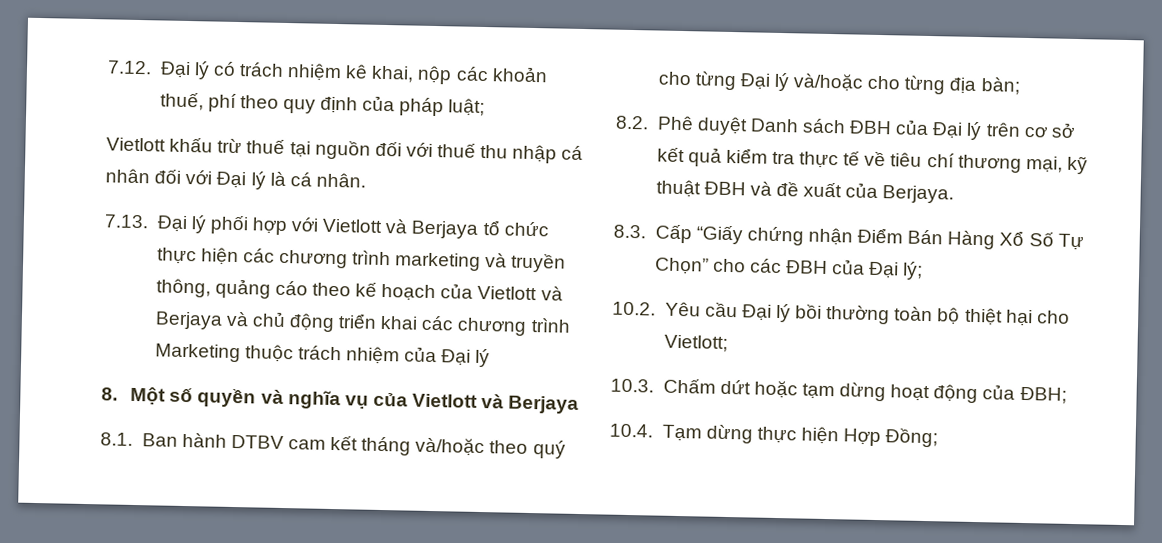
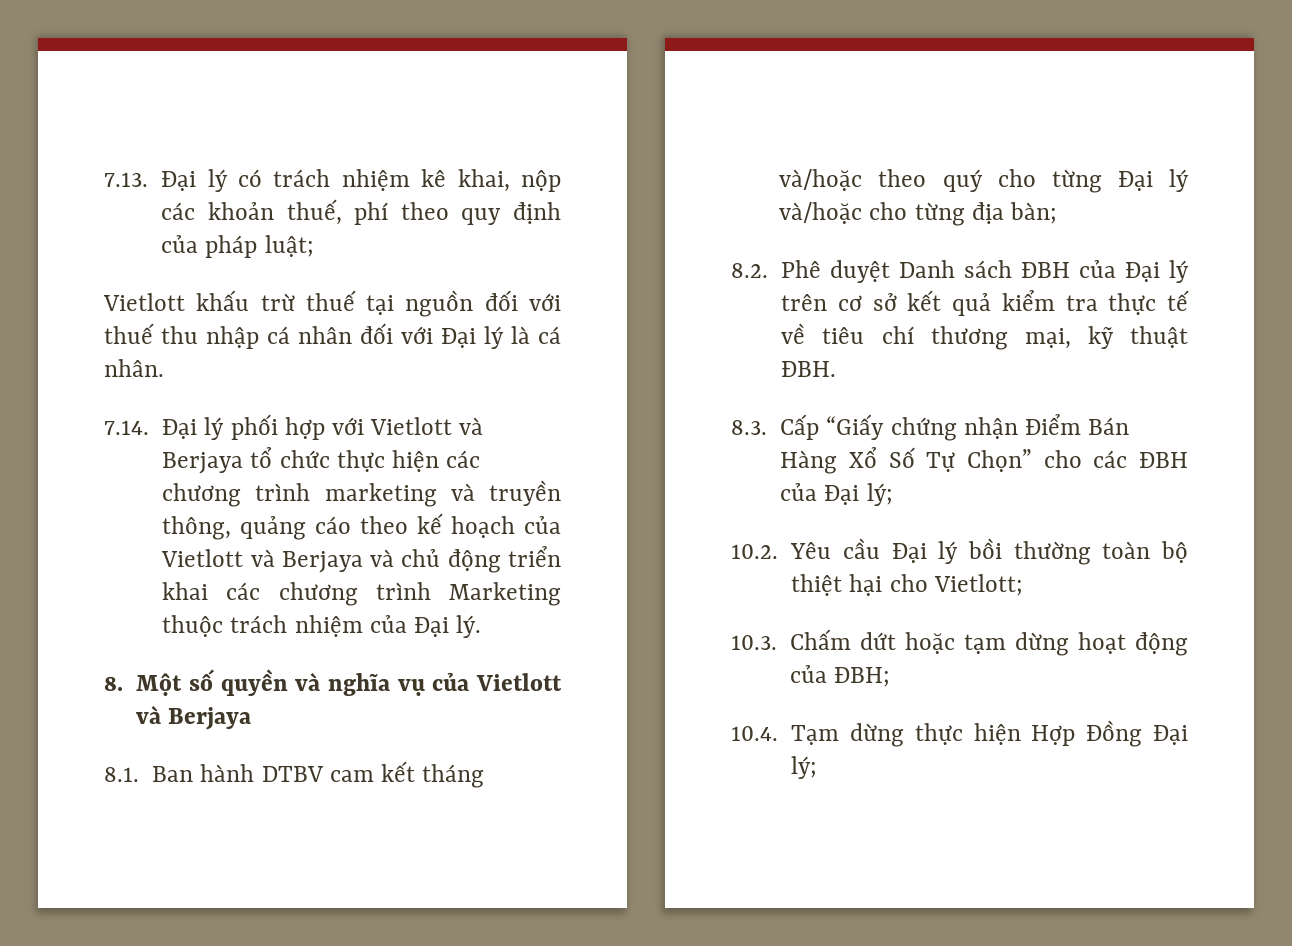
- 7.12. Đại lý có trách nhiệm kê khai, nộp các khoản thuế, phí theo quy định của pháp luật;
+ 7.13. Đại lý có trách nhiệm kê khai, nộp các khoản thuế, phí theo quy định của pháp luật;
- 7.13. Đại lý phối hợp với Vietlott và Berjaya tổ chức thực hiện các chương trình marketing và truyền thông, quảng cáo theo kế hoạch của Vietlott và Berjaya và chủ động triển khai các chương trình Marketing thuộc trách nhiệm của Đại lý
+ 7.14. Đại lý phối hợp với Vietlott và Berjaya tổ chức thực hiện các chương trình marketing và truyền thông, quảng cáo theo kế hoạch của Vietlott và Berjaya và chủ động triển khai các chương trình Marketing thuộc trách nhiệm của Đại lý.
- 8.2. Phê duyệt Danh sách ĐBH của Đại lý trên cơ sở kết quả kiểm tra thực tế về tiêu chí thương mại, kỹ thuật ĐBH và đề xuất của Berjaya.
+ 8.2. Phê duyệt Danh sách ĐBH của Đại lý trên cơ sở kết quả kiểm tra thực tế về tiêu chí thương mại, kỹ thuật ĐBH.
- 10.4. Tạm dừng thực hiện Hợp Đồng;
+ 10.4. Tạm dừng thực hiện Hợp Đồng Đại lý;

